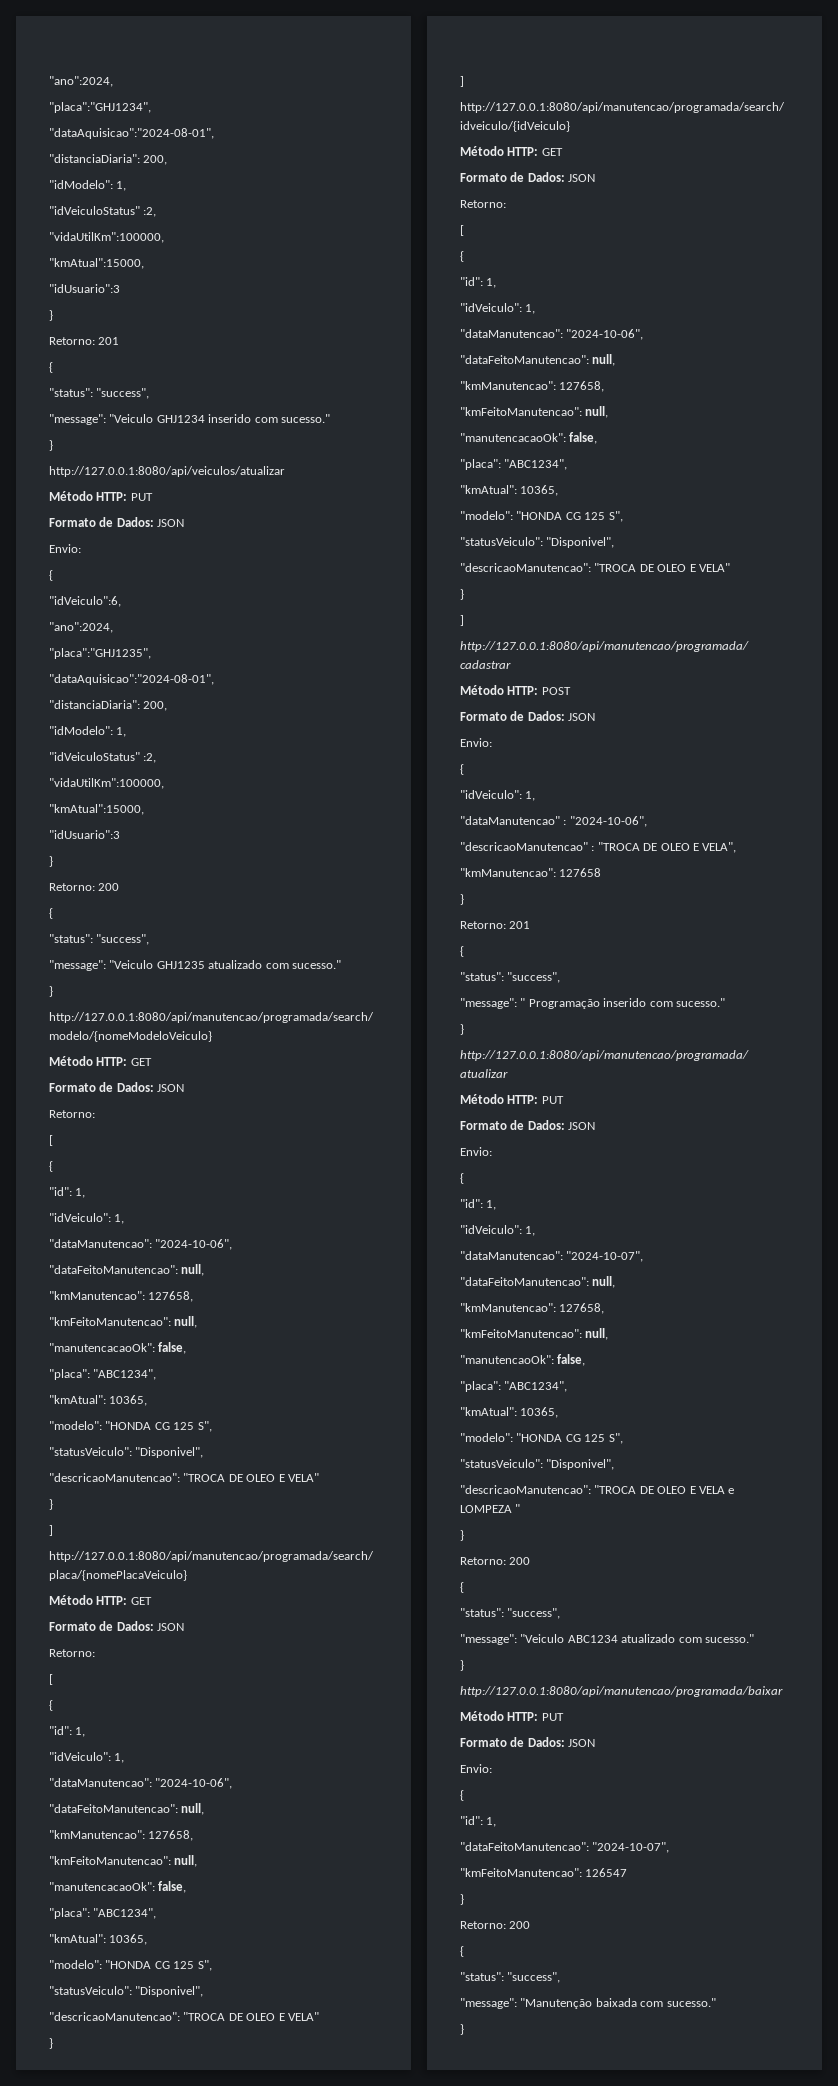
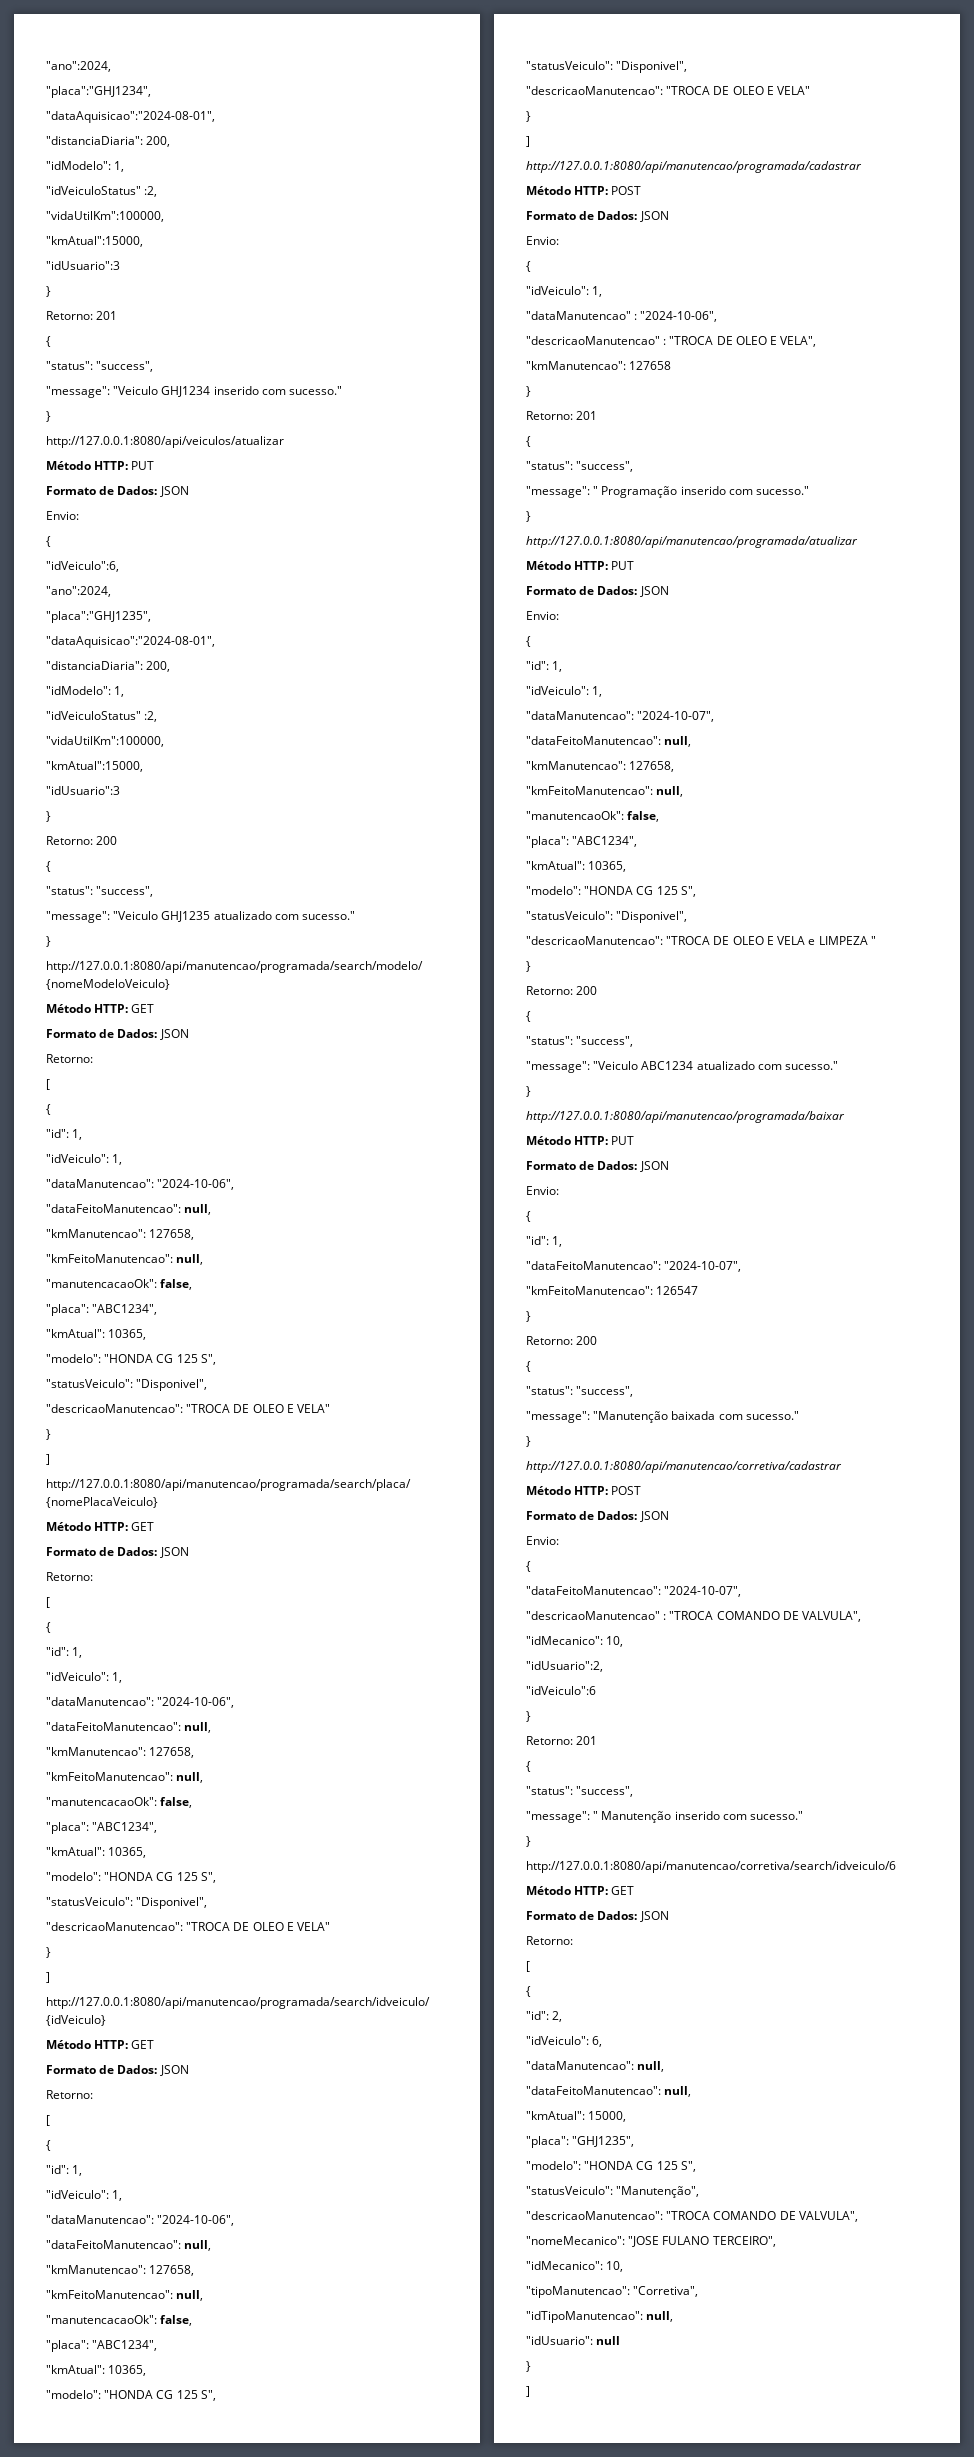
- "descricaoManutencao": "TROCA DE OLEO E VELA e LOMPEZA "
+ "descricaoManutencao": "TROCA DE OLEO E VELA e LIMPEZA "
+ http://127.0.0.1:8080/api/manutencao/corretiva/cadastrar
+ Método HTTP: POST
+ Formato de Dados: JSON
+ Envio:
+ {
+ "dataFeitoManutencao": "2024-10-07",
+ "descricaoManutencao" : "TROCA COMANDO DE VALVULA",
+ "idMecanico": 10,
+ "idUsuario":2,
+ "idVeiculo":6
+ }
+ Retorno: 201
+ {
+ "status": "success",
+ "message": " Manutenção inserido com sucesso."
+ }
+ http://127.0.0.1:8080/api/manutencao/corretiva/search/idveiculo/6
+ Método HTTP: GET
+ Formato de Dados: JSON
+ Retorno:
+ [
+ {
+ "id": 2,
+ "idVeiculo": 6,
+ "dataManutencao": null,
+ "dataFeitoManutencao": null,
+ "kmAtual": 15000,
+ "placa": "GHJ1235",
+ "modelo": "HONDA CG 125 S",
+ "statusVeiculo": "Manutenção",
+ "descricaoManutencao": "TROCA COMANDO DE VALVULA",
+ "nomeMecanico": "JOSE FULANO TERCEIRO",
+ "idMecanico": 10,
+ "tipoManutencao": "Corretiva",
+ "idTipoManutencao": null,
+ "idUsuario": null
+ }
+ ]

